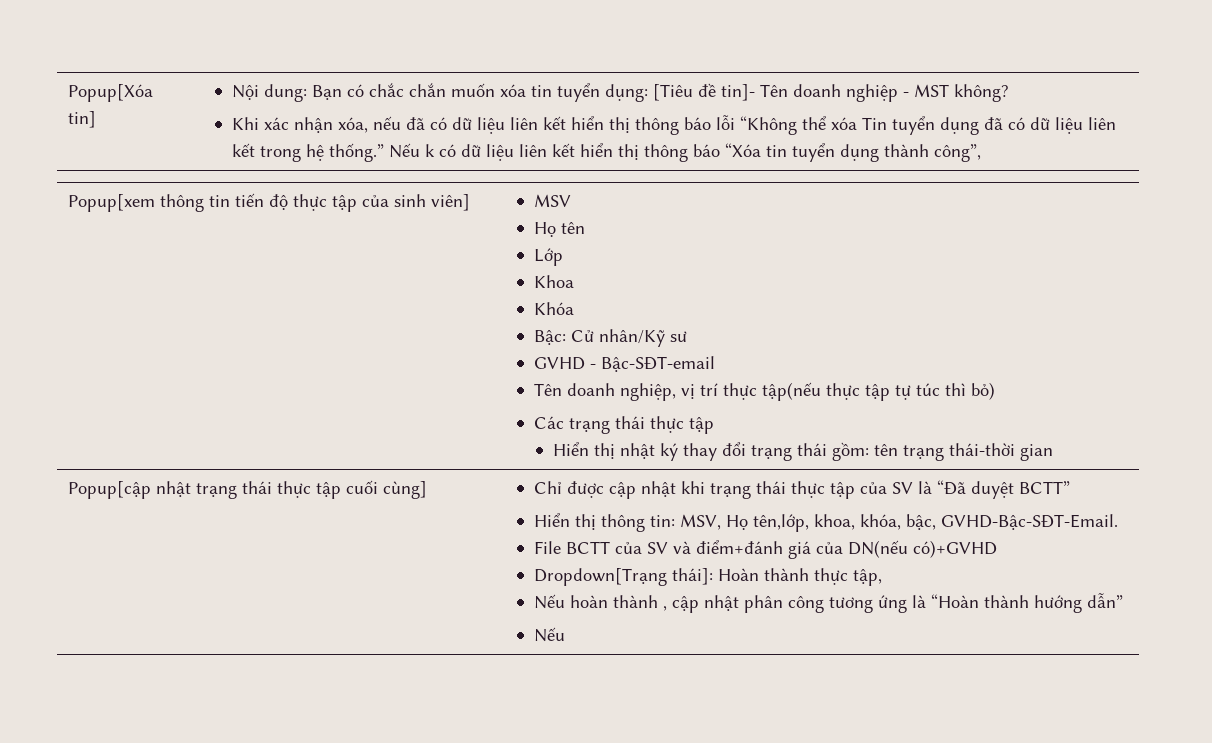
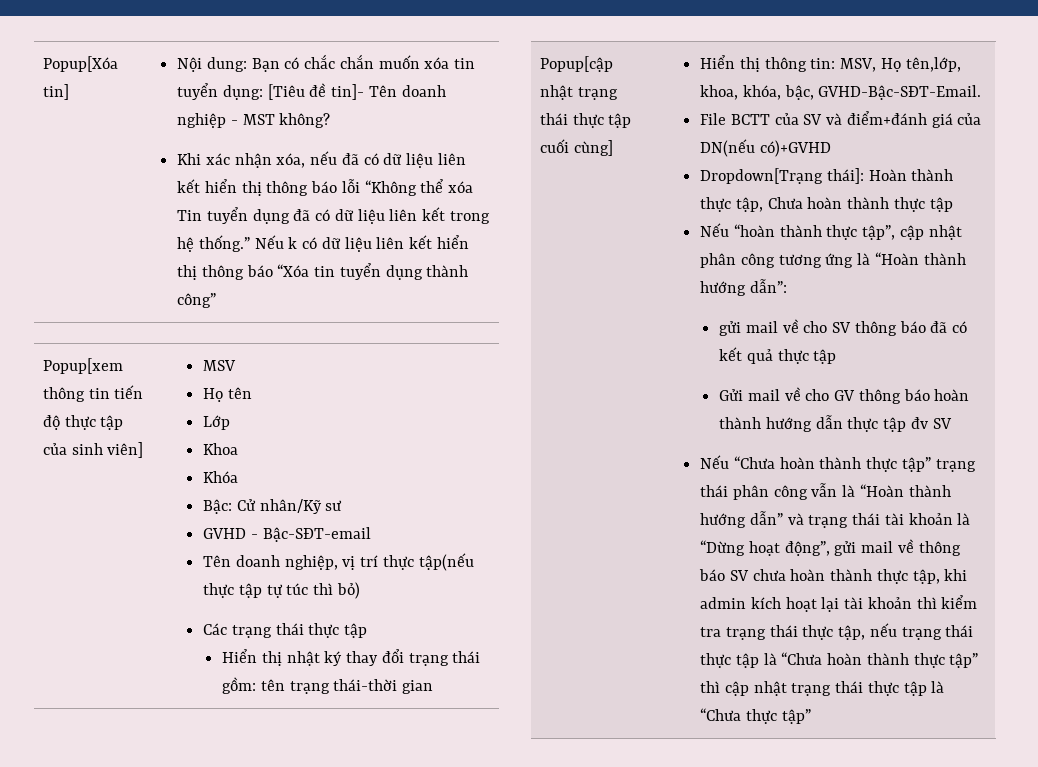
- Nếu k có dữ liệu liên kết hiển thị thông báo “Xóa tin tuyển dụng thành công”,
+ Nếu k có dữ liệu liên kết hiển thị thông báo “Xóa tin tuyển dụng thành công”
- Chỉ được cập nhật khi trạng thái thực tập của SV là “Đã duyệt BCTT”
- Dropdown[Trạng thái]: Hoàn thành thực tập,
- Nếu hoàn thành , cập nhật phân công tương ứng là “Hoàn thành hướng dẫn”
- Nếu
+ Dropdown[Trạng thái]: Hoàn thành thực tập, Chưa hoàn thành thực tập
+ Nếu “hoàn thành thực tập”, cập nhật phân công tương ứng là “Hoàn thành hướng dẫn”:
+ gửi mail về cho SV thông báo đã có kết quả thực tập
+ Gửi mail về cho GV thông báo hoàn thành hướng dẫn thực tập đv SV
+ Nếu “Chưa hoàn thành thực tập” trạng thái phân công vẫn là “Hoàn thành hướng dẫn” và trạng thái tài khoản là “Dừng hoạt động”, gửi mail về thông báo SV chưa hoàn thành thực tập, khi admin kích hoạt lại tài khoản thì kiểm tra trạng thái thực tập, nếu trạng thái thực tập là “Chưa hoàn thành thực tập” thì cập nhật trạng thái thực tập là “Chưa thực tập”

